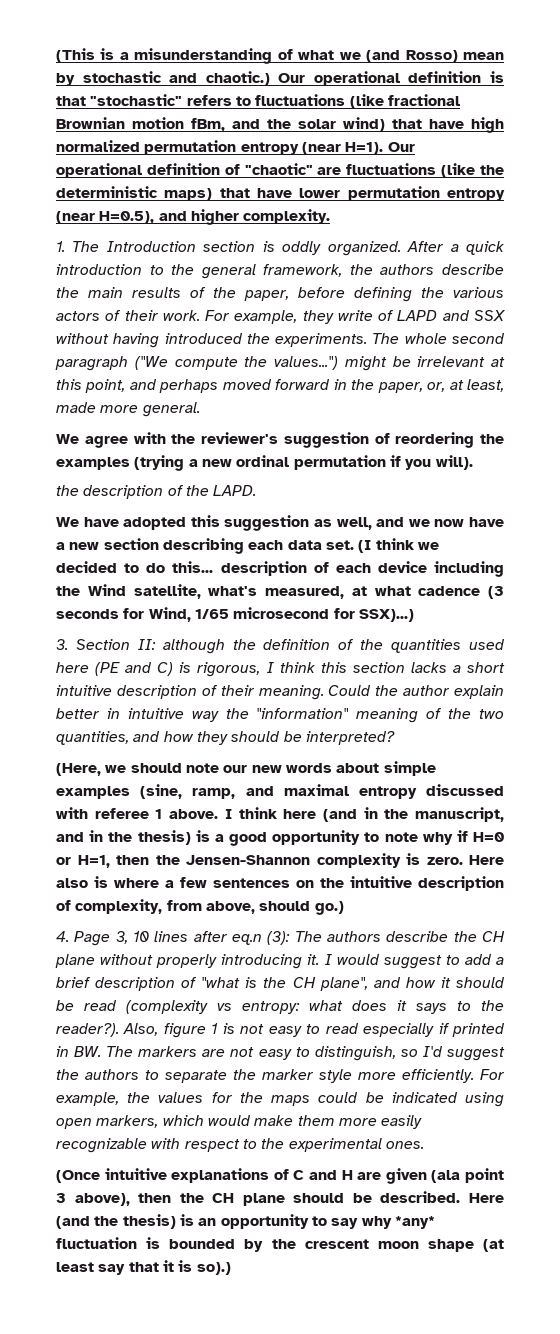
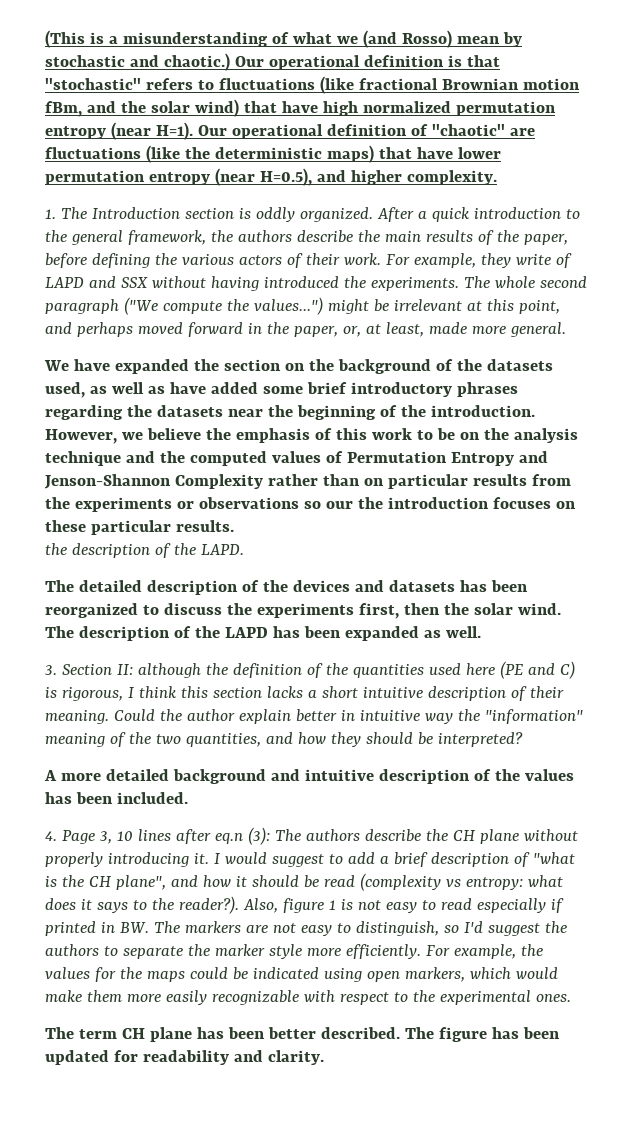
- We agree with the reviewer's suggestion of reordering the examples (trying a new ordinal permutation if you will).
+ We have expanded the section on the background of the datasets used, as well as have added some brief introductory phrases regarding the datasets near the beginning of the introduction. However, we believe the emphasis of this work to be on the analysis technique and the computed values of Permutation Entropy and Jenson-Shannon Complexity rather than on particular results from the experiments or observations so our the introduction focuses on these particular results.
- We have adopted this suggestion as well, and we now have a new section describing each data set. (I think we decided to do this... description of each device including the Wind satellite, what's measured, at what cadence (3 seconds for Wind, 1/65 microsecond for SSX)...)
+ The detailed description of the devices and datasets has been reorganized to discuss the experiments first, then the solar wind. The description of the LAPD has been expanded as well.
- (Here, we should note our new words about simple examples (sine, ramp, and maximal entropy discussed with referee 1 above. I think here (and in the manuscript, and in the thesis) is a good opportunity to note why if H=0 or H=1, then the Jensen-Shannon complexity is zero. Here also is where a few sentences on the intuitive description of complexity, from above, should go.)
+ A more detailed background and intuitive description of the values has been included.
- (Once intuitive explanations of C and H are given (ala point 3 above), then the CH plane should be described. Here (and the thesis) is an opportunity to say why *any* fluctuation is bounded by the crescent moon shape (at least say that it is so).)
+ The term CH plane has been better described. The figure has been updated for readability and clarity.

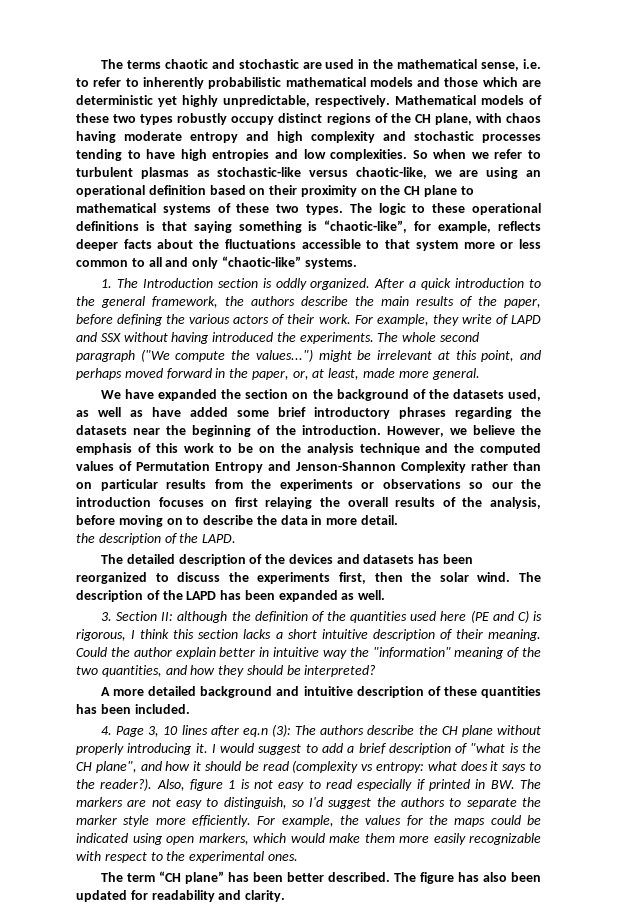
- (This is a misunderstanding of what we (and Rosso) mean by stochastic and chaotic.) Our operational definition is that "stochastic" refers to fluctuations (like fractional Brownian motion fBm, and the solar wind) that have high normalized permutation entropy (near H=1). Our operational definition of "chaotic" are fluctuations (like the deterministic maps) that have lower permutation entropy (near H=0.5), and higher complexity.
+ The terms chaotic and stochastic are used in the mathematical sense, i.e. to refer to inherently probabilistic mathematical models and those which are deterministic yet highly unpredictable, respectively. Mathematical models of these two types robustly occupy distinct regions of the CH plane, with chaos having moderate entropy and high complexity and stochastic processes tending to have high entropies and low complexities. So when we refer to turbulent plasmas as stochastic-like versus chaotic-like, we are using an operational definition based on their proximity on the CH plane to mathematical systems of these two types. The logic to these operational definitions is that saying something is “chaotic-like”, for example, reflects deeper facts about the fluctuations accessible to that system more or less common to all and only “chaotic-like” systems.
- However, we believe the emphasis of this work to be on the analysis technique and the computed values of Permutation Entropy and Jenson-Shannon Complexity rather than on particular results from the experiments or observations so our the introduction focuses on these particular results.
+ However, we believe the emphasis of this work to be on the analysis technique and the computed values of Permutation Entropy and Jenson-Shannon Complexity rather than on particular results from the experiments or observations so our the introduction focuses on first relaying the overall results of the analysis, before moving on to describe the data in more detail.
- A more detailed background and intuitive description of the values has been included.
+ A more detailed background and intuitive description of these quantities has been included.
- The term CH plane has been better described.
+ The term “CH plane” has been better described.
- The figure has been updated for readability and clarity.
+ The figure has also been updated for readability and clarity.

